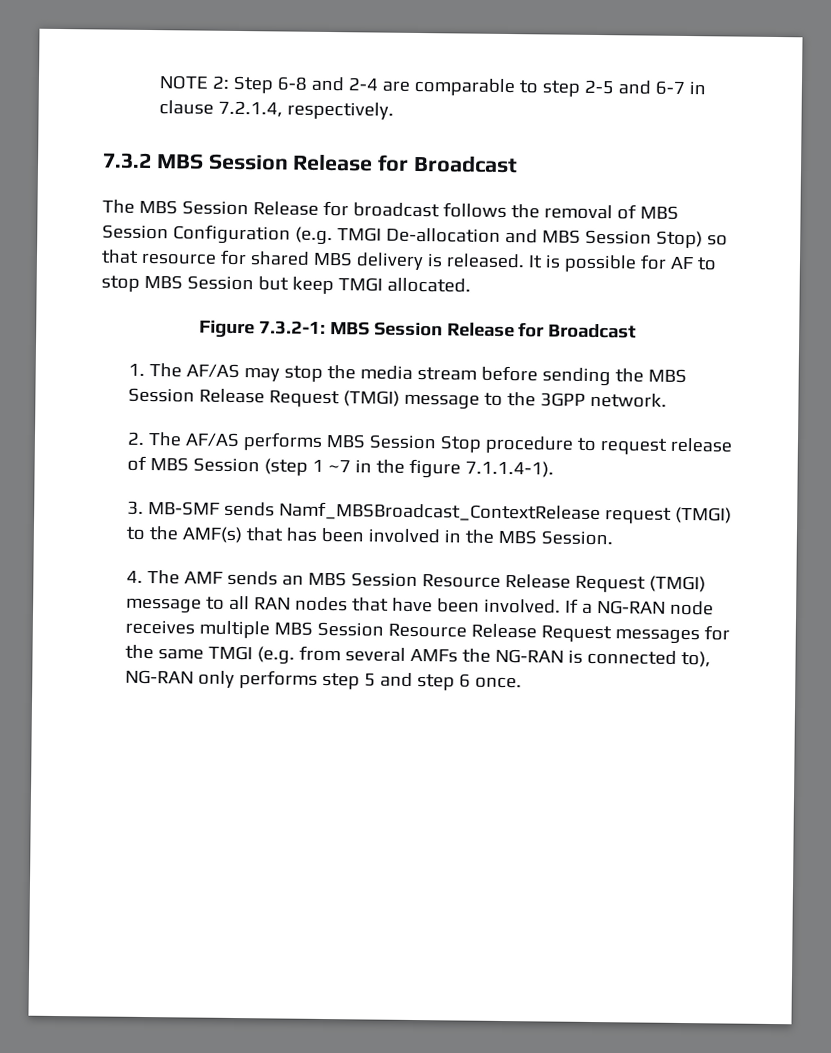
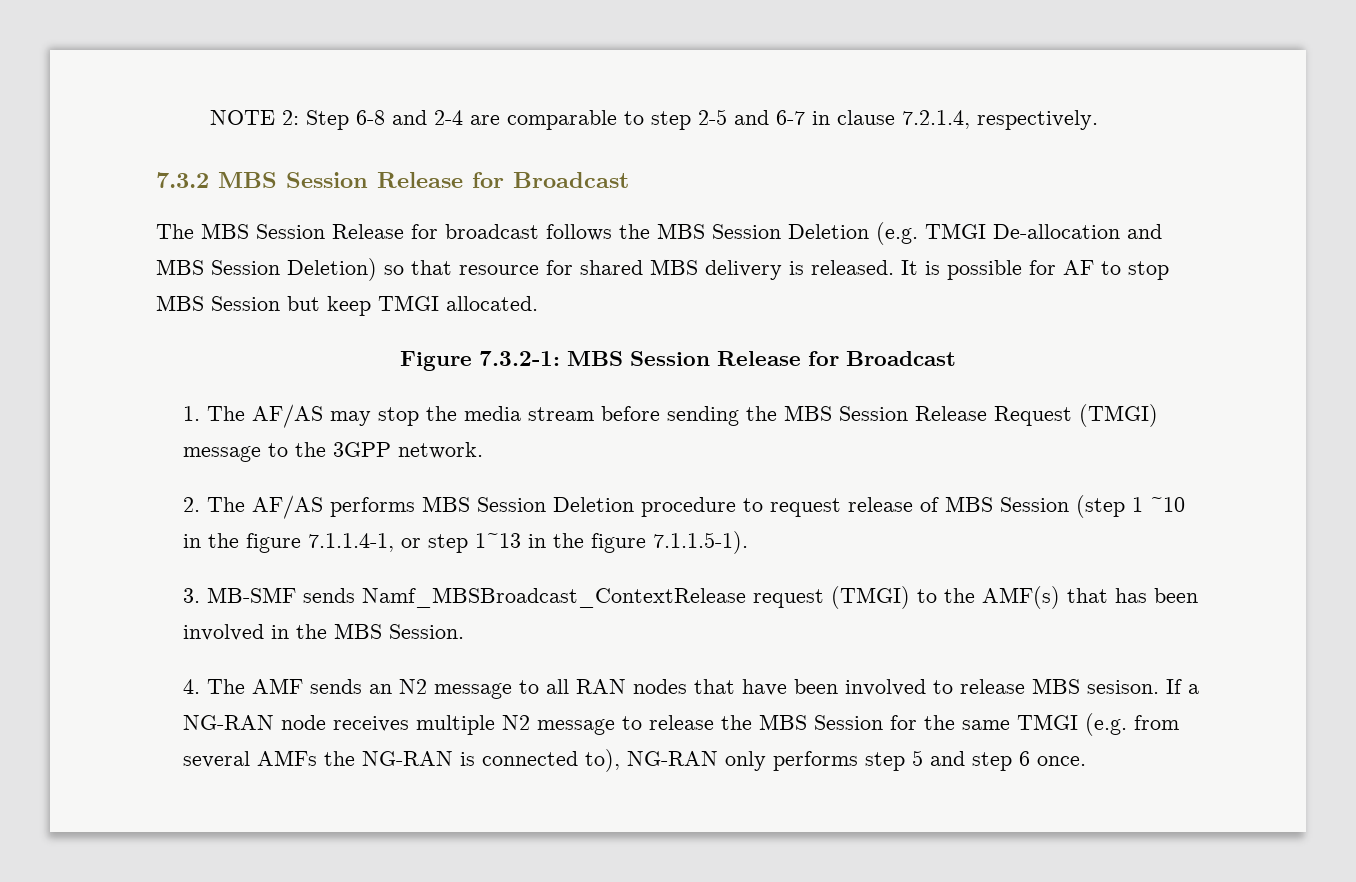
- The MBS Session Release for broadcast follows the removal of MBS Session Configuration (e.g. TMGI De-allocation and MBS Session Stop) so that resource for shared MBS delivery is released.
+ The MBS Session Release for broadcast follows the MBS Session Deletion (e.g. TMGI De-allocation and MBS Session Deletion) so that resource for shared MBS delivery is released.
- 2. The AF/AS performs MBS Session Stop procedure to request release of MBS Session (step 1 ~7 in the figure 7.1.1.4-1).
+ 2. The AF/AS performs MBS Session Deletion procedure to request release of MBS Session (step 1 ~10 in the figure 7.1.1.4-1, or step 1~13 in the figure 7.1.1.5-1).
- 4. The AMF sends an MBS Session Resource Release Request (TMGI) message to all RAN nodes that have been involved.
+ 4. The AMF sends an N2 message to all RAN nodes that have been involved to release MBS sesison.
- If a NG-RAN node receives multiple MBS Session Resource Release Request messages for the same TMGI (e.g. from several AMFs the NG-RAN is connected to), NG-RAN only performs step 5 and step 6 once.
+ If a NG-RAN node receives multiple N2 message to release the MBS Session for the same TMGI (e.g. from several AMFs the NG-RAN is connected to), NG-RAN only performs step 5 and step 6 once.

